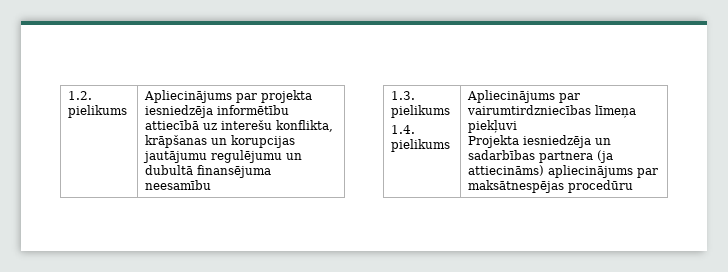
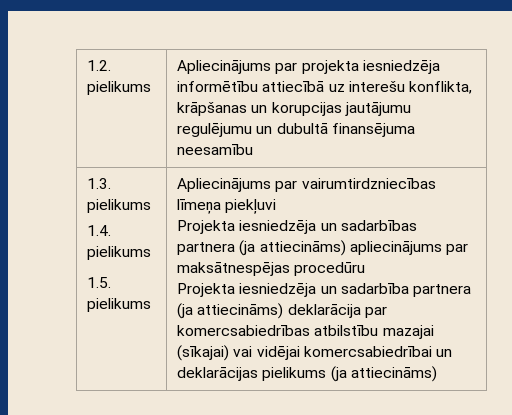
+ 1.5. pielikums
+ Projekta iesniedzēja un sadarbība partnera (ja attiecināms) deklarācija par komercsabiedrības atbilstību mazajai (sīkajai) vai vidējai komercsabiedrībai un deklarācijas pielikums (ja attiecināms)

